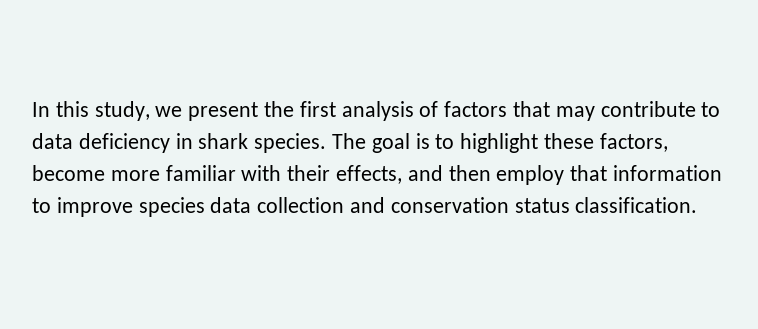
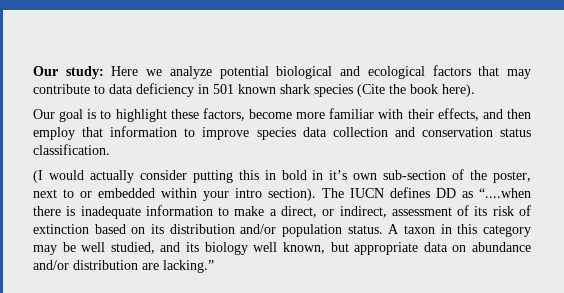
- In this study, we present the first analysis of factors that may contribute to data deficiency in shark species. The goal is to highlight these factors, become more familiar with their effects, and then employ that information to improve species data collection and conservation status classification.
+ Our study: Here we analyze potential biological and ecological factors that may contribute to data deficiency in 501 known shark species (Cite the book here).
+ Our goal is to highlight these factors, become more familiar with their effects, and then employ that information to improve species data collection and conservation status classification.
+ (I would actually consider putting this in bold in it’s own sub-section of the poster, next to or embedded within your intro section). The IUCN defines DD as “....when there is inadequate information to make a direct, or indirect, assessment of its risk of extinction based on its distribution and/or population status. A taxon in this category may be well studied, and its biology well known, but appropriate data on abundance and/or distribution are lacking.”

